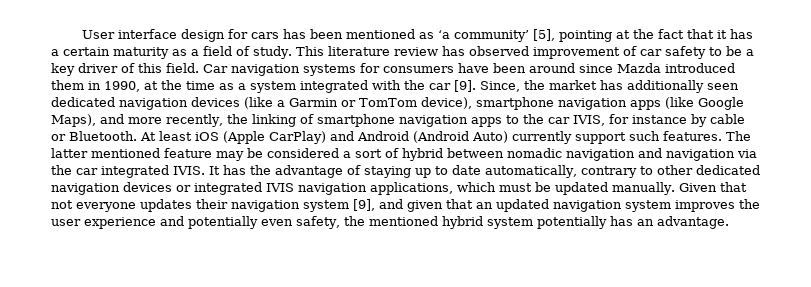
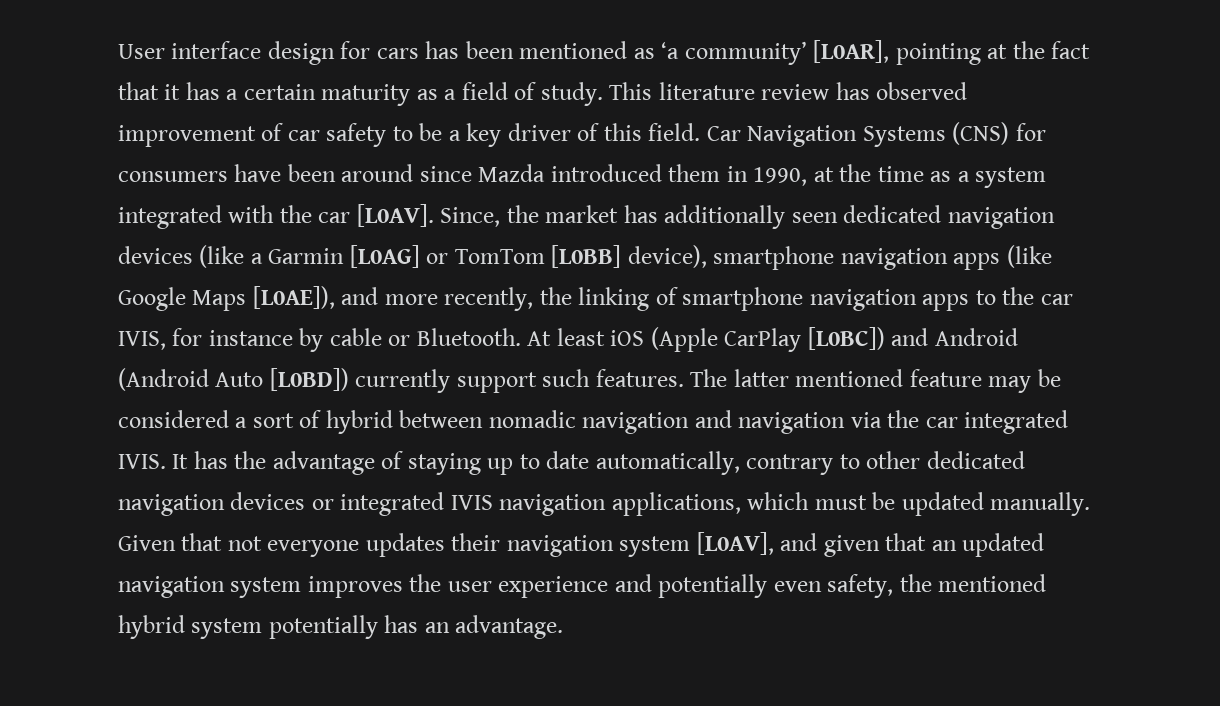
- User interface design for cars has been mentioned as ‘a community’ [5], pointing at the fact that it has a certain maturity as a field of study.
+ User interface design for cars has been mentioned as ‘a community’ [L0AR], pointing at the fact that it has a certain maturity as a field of study.
- Car navigation systems for consumers have been around since Mazda introduced them in 1990, at the time as a system integrated with the car [9].
+ Car Navigation Systems (CNS) for consumers have been around since Mazda introduced them in 1990, at the time as a system integrated with the car [L0AV].
- Since, the market has additionally seen dedicated navigation devices (like a Garmin or TomTom device), smartphone navigation apps (like Google Maps), and more recently, the linking of smartphone navigation apps to the car IVIS, for instance by cable or Bluetooth.
+ Since, the market has additionally seen dedicated navigation devices (like a Garmin [L0AG] or TomTom [L0BB] device), smartphone navigation apps (like Google Maps [L0AE]), and more recently, the linking of smartphone navigation apps to the car IVIS, for instance by cable or Bluetooth.
- At least iOS (Apple CarPlay) and Android (Android Auto) currently support such features.
+ At least iOS (Apple CarPlay [L0BC]) and Android (Android Auto [L0BD]) currently support such features.
- Given that not everyone updates their navigation system [9], and given that an updated navigation system improves the user experience and potentially even safety, the mentioned hybrid system potentially has an advantage.
+ Given that not everyone updates their navigation system [L0AV], and given that an updated navigation system improves the user experience and potentially even safety, the mentioned hybrid system potentially has an advantage.

